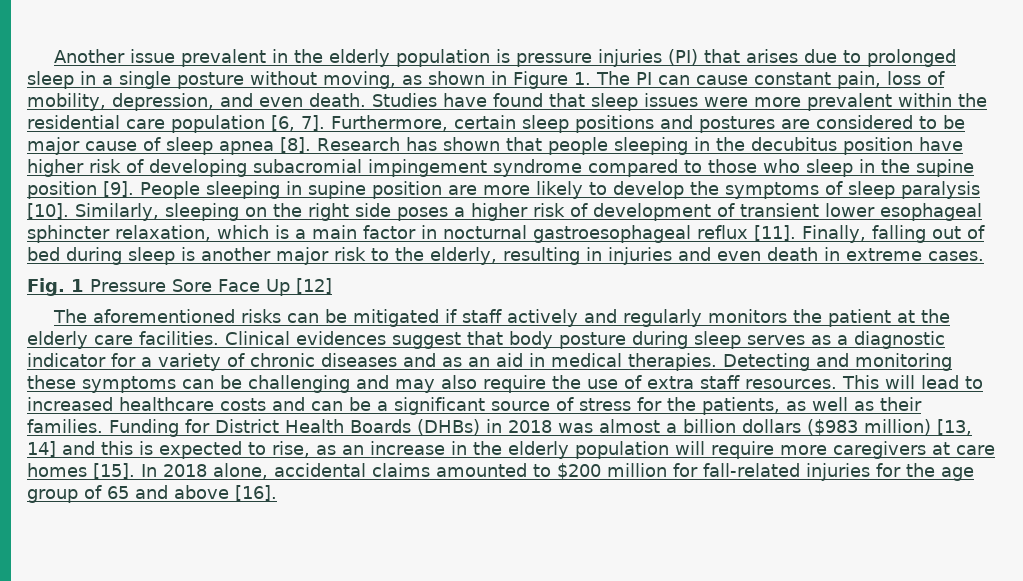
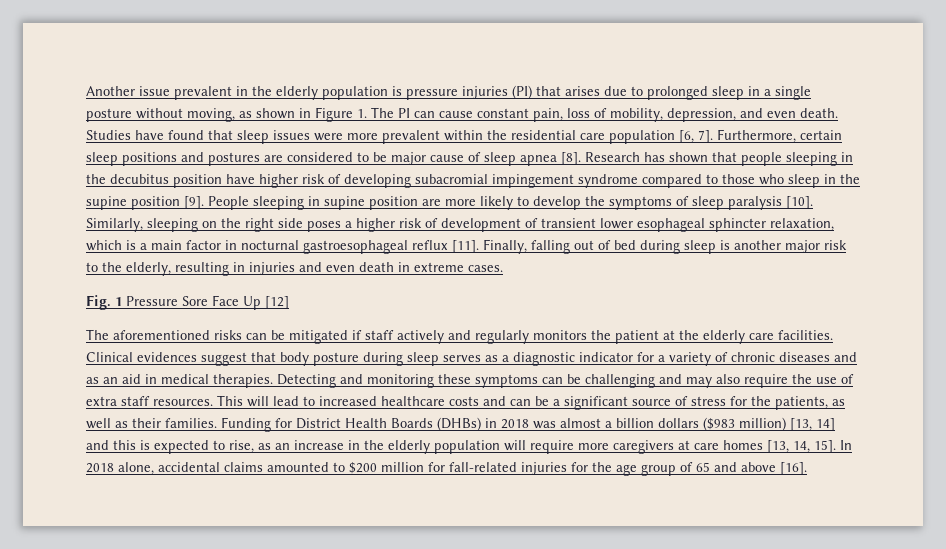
- Funding for District Health Boards (DHBs) in 2018 was almost a billion dollars ($983 million) [13, 14] and this is expected to rise, as an increase in the elderly population will require more caregivers at care homes [15].
+ Funding for District Health Boards (DHBs) in 2018 was almost a billion dollars ($983 million) [13, 14] and this is expected to rise, as an increase in the elderly population will require more caregivers at care homes [13, 14, 15].

